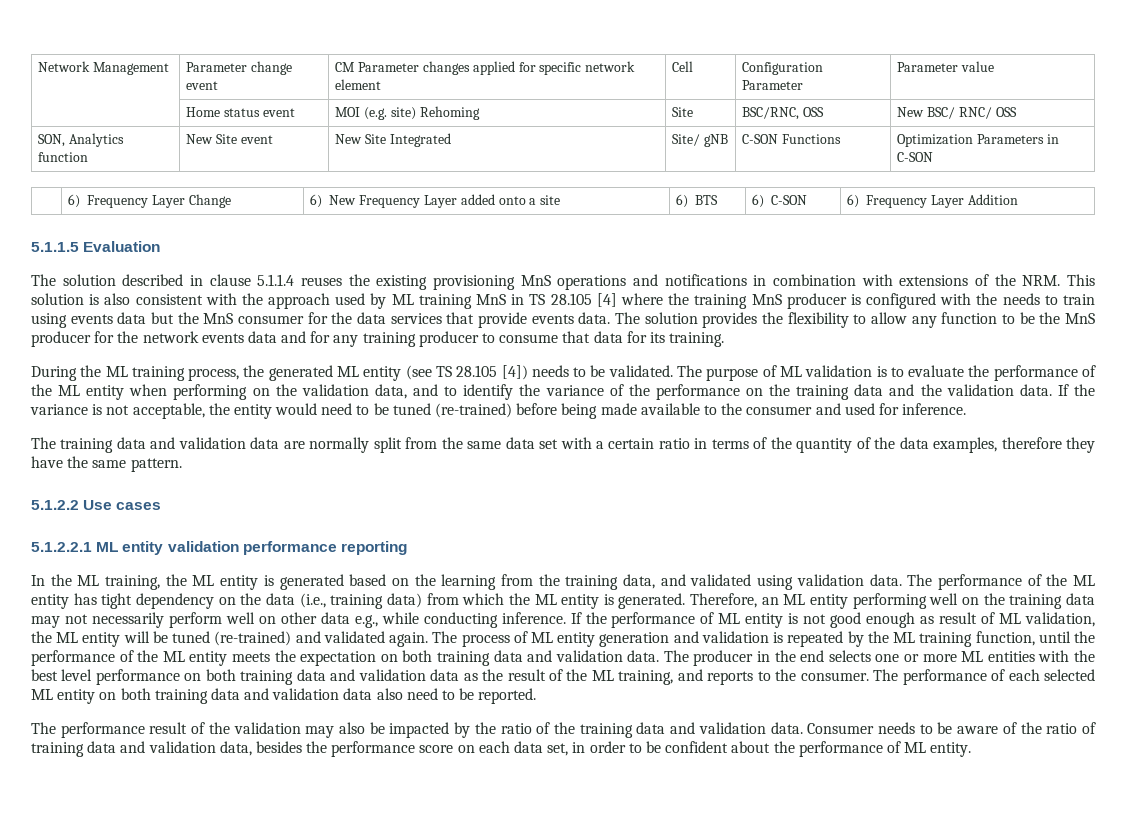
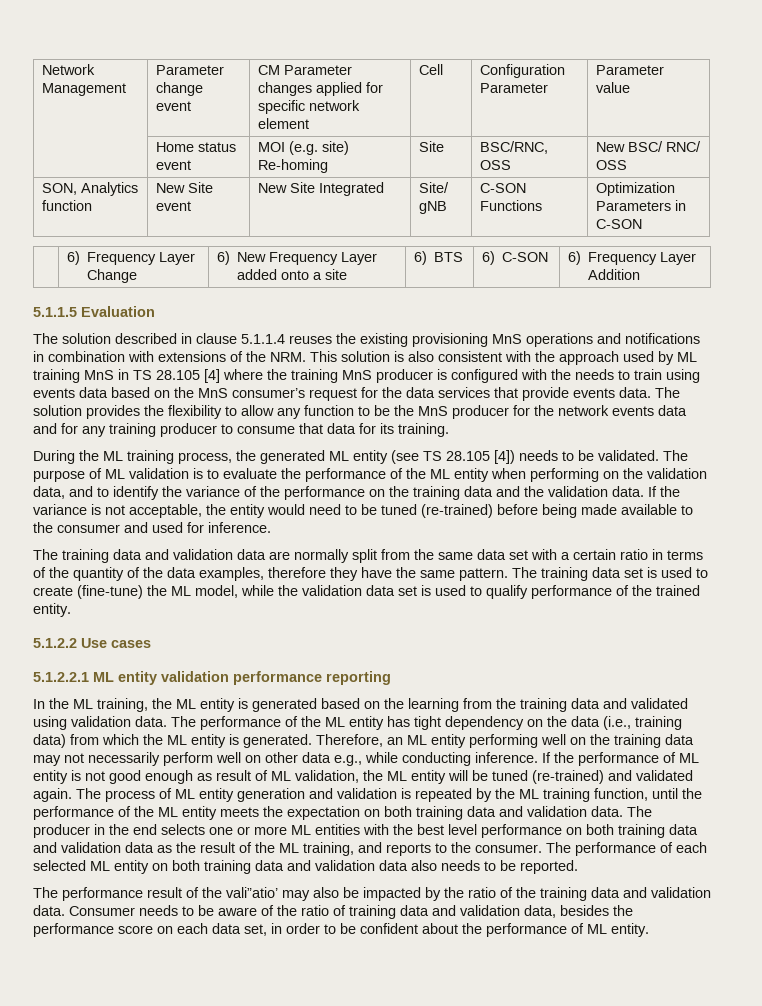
- | Home status event | MOI (e.g. site) Rehoming | Site | BSC/RNC, OSS | New BSC/ RNC/ OSS
+ | Home status event | MOI (e.g. site) Re-homing | Site | BSC/RNC, OSS | New BSC/ RNC/ OSS
- The solution described in clause 5.1.1.4 reuses the existing provisioning MnS operations and notifications in combination with extensions of the NRM. This solution is also consistent with the approach used by ML training MnS in TS 28.105 [4] where the training MnS producer is configured with the needs to train using events data but the MnS consumer for the data services that provide events data.
+ The solution described in clause 5.1.1.4 reuses the existing provisioning MnS operations and notifications in combination with extensions of the NRM. This solution is also consistent with the approach used by ML training MnS in TS 28.105 [4] where the training MnS producer is configured with the needs to train using events data based on the MnS consumer’s request for the data services that provide events data.
+ The training data set is used to create (fine-tune) the ML model, while the validation data set is used to qualify performance of the trained entity.
- In the ML training, the ML entity is generated based on the learning from the training data, and validated using validation data.
+ In the ML training, the ML entity is generated based on the learning from the training data and validated using validation data.
- The performance of each selected ML entity on both training data and validation data also need to be reported.
+ The performance of each selected ML entity on both training data and validation data also needs to be reported.
- The performance result of the validation may also be impacted by the ratio of the training data and validation data.
+ The performance result of the vali”atio’ may also be impacted by the ratio of the training data and validation data.

